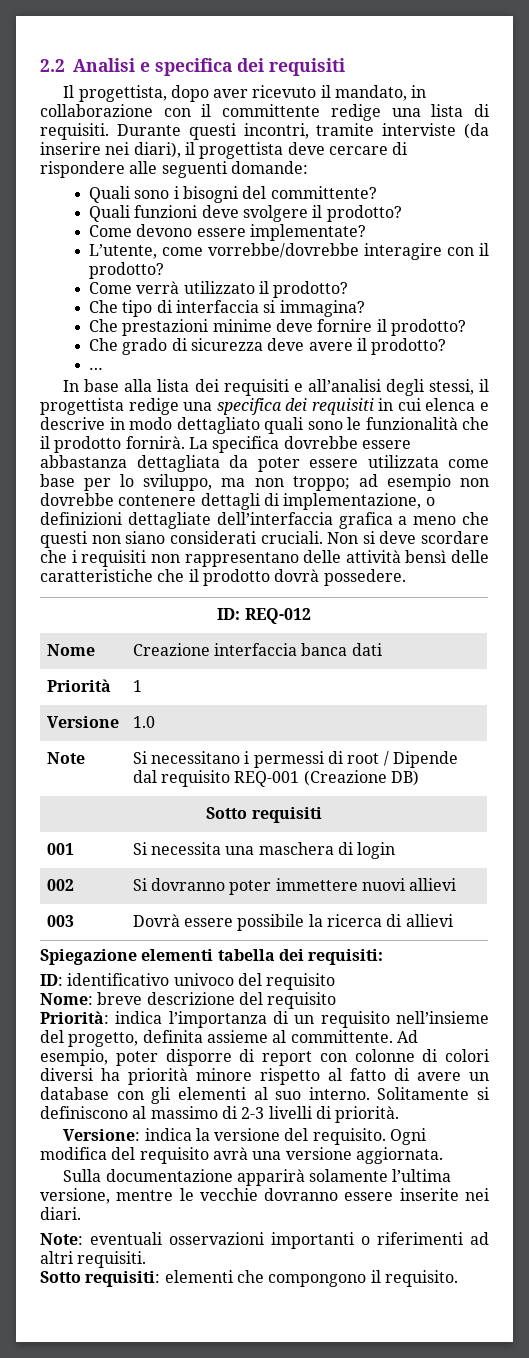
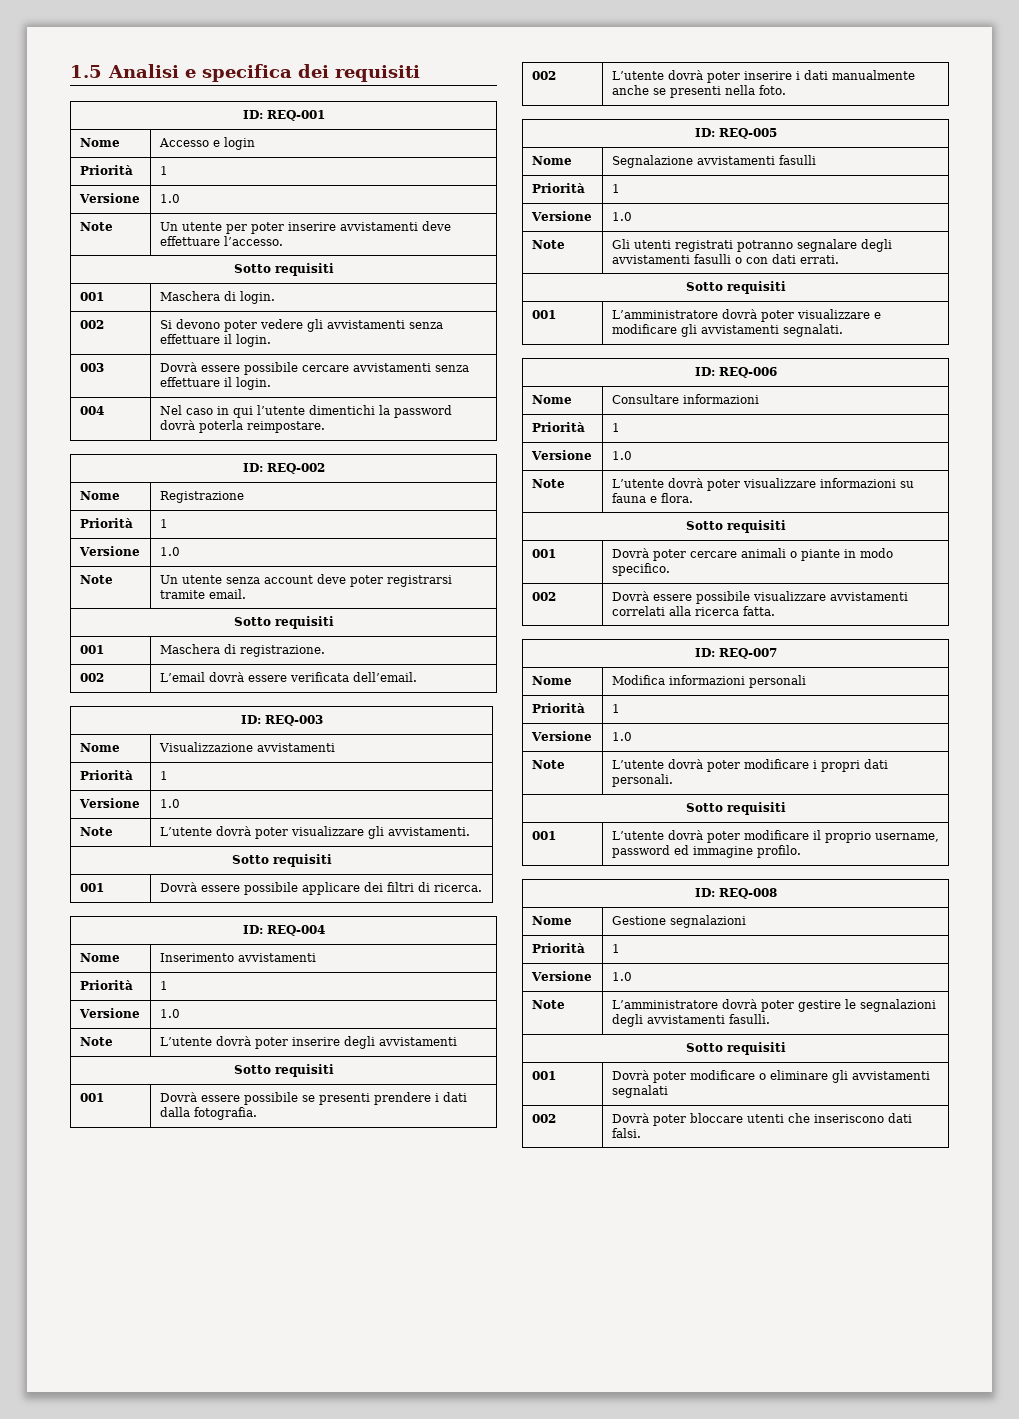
- 2.2 Analisi e specifica dei requisiti
+ 1.5 Analisi e specifica dei requisiti
- Il progettista, dopo aver ricevuto il mandato, in collaborazione con il committente redige una lista di requisiti. Durante questi incontri, tramite interviste (da inserire nei diari), il progettista deve cercare di rispondere alle seguenti domande:
- Quali sono i bisogni del committente?
- Quali funzioni deve svolgere il prodotto?
- Come devono essere implementate?
- L’utente, come vorrebbe/dovrebbe interagire con il prodotto?
- Come verrà utilizzato il prodotto?
- Che tipo di interfaccia si immagina?
- Che prestazioni minime deve fornire il prodotto?
- Che grado di sicurezza deve avere il prodotto?
- …
- In base alla lista dei requisiti e all’analisi degli stessi, il progettista redige una specifica dei requisiti in cui elenca e descrive in modo dettagliato quali sono le funzionalità che il prodotto fornirà. La specifica dovrebbe essere abbastanza dettagliata da poter essere utilizzata come base per lo sviluppo, ma non troppo; ad esempio non dovrebbe contenere dettagli di implementazione, o definizioni dettagliate dell’interfaccia grafica a meno che questi non siano considerati cruciali. Non si deve scordare che i requisiti non rappresentano delle attività bensì delle caratteristiche che il prodotto dovrà possedere.
- ID: REQ-012
- Nome | Creazione interfaccia banca dati
+ ID: REQ-001
+ Nome | Accesso e login
  Priorità | 1
  Versione | 1.0
- Note | Si necessitano i permessi di root / Dipende dal requisito REQ-001 (Creazione DB)
+ Note | Un utente per poter inserire avvistamenti deve effettuare l’accesso.
  Sotto requisiti
- 001 | Si necessita una maschera di login
- 002 | Si dovranno poter immettere nuovi allievi
- 003 | Dovrà essere possibile la ricerca di allievi
- Spiegazione elementi tabella dei requisiti:
- ID: identificativo univoco del requisito
- Nome: breve descrizione del requisito
- Priorità: indica l’importanza di un requisito nell’insieme del progetto, definita assieme al committente. Ad esempio, poter disporre di report con colonne di colori diversi ha priorità minore rispetto al fatto di avere un database con gli elementi al suo interno. Solitamente si definiscono al massimo di 2-3 livelli di priorità.
- Versione: indica la versione del requisito. Ogni modifica del requisito avrà una versione aggiornata.
- Sulla documentazione apparirà solamente l’ultima versione, mentre le vecchie dovranno essere inserite nei diari.
- Note: eventuali osservazioni importanti o riferimenti ad altri requisiti.
- Sotto requisiti: elementi che compongono il requisito.
+ 001 | Maschera di login.
+ 002 | Si devono poter vedere gli avvistamenti senza effettuare il login.
+ 003 | Dovrà essere possibile cercare avvistamenti senza effettuare il login.
+ 004 | Nel caso in qui l’utente dimentichi la password dovrà poterla reimpostare.
+ ID: REQ-002
+ Nome | Registrazione
+ Priorità | 1
+ Versione | 1.0
+ Note | Un utente senza account deve poter registrarsi tramite email.
+ Sotto requisiti
+ 001 | Maschera di registrazione.
+ 002 | L’email dovrà essere verificata dell’email.
+ ID: REQ-003
+ Nome | Visualizzazione avvistamenti
+ Priorità | 1
+ Versione | 1.0
+ Note | L’utente dovrà poter visualizzare gli avvistamenti.
+ Sotto requisiti
+ 001 | Dovrà essere possibile applicare dei filtri di ricerca.
+ ID: REQ-004
+ Nome | Inserimento avvistamenti
+ Priorità | 1
+ Versione | 1.0
+ Note | L’utente dovrà poter inserire degli avvistamenti
+ Sotto requisiti
+ 001 | Dovrà essere possibile se presenti prendere i dati dalla fotografia.
+ 002 | L’utente dovrà poter inserire i dati manualmente anche se presenti nella foto.
+ ID: REQ-005
+ Nome | Segnalazione avvistamenti fasulli
+ Priorità | 1
+ Versione | 1.0
+ Note | Gli utenti registrati potranno segnalare degli avvistamenti fasulli o con dati errati.
+ Sotto requisiti
+ 001 | L’amministratore dovrà poter visualizzare e modificare gli avvistamenti segnalati.
+ ID: REQ-006
+ Nome | Consultare informazioni
+ Priorità | 1
+ Versione | 1.0
+ Note | L’utente dovrà poter visualizzare informazioni su fauna e flora.
+ Sotto requisiti
+ 001 | Dovrà poter cercare animali o piante in modo specifico.
+ 002 | Dovrà essere possibile visualizzare avvistamenti correlati alla ricerca fatta.
+ ID: REQ-007
+ Nome | Modifica informazioni personali
+ Priorità | 1
+ Versione | 1.0
+ Note | L’utente dovrà poter modificare i propri dati personali.
+ Sotto requisiti
+ 001 | L’utente dovrà poter modificare il proprio username, password ed immagine profilo.
+ ID: REQ-008
+ Nome | Gestione segnalazioni
+ Priorità | 1
+ Versione | 1.0
+ Note | L’amministratore dovrà poter gestire le segnalazioni degli avvistamenti fasulli.
+ Sotto requisiti
+ 001 | Dovrà poter modificare o eliminare gli avvistamenti segnalati
+ 002 | Dovrà poter bloccare utenti che inseriscono dati falsi.

